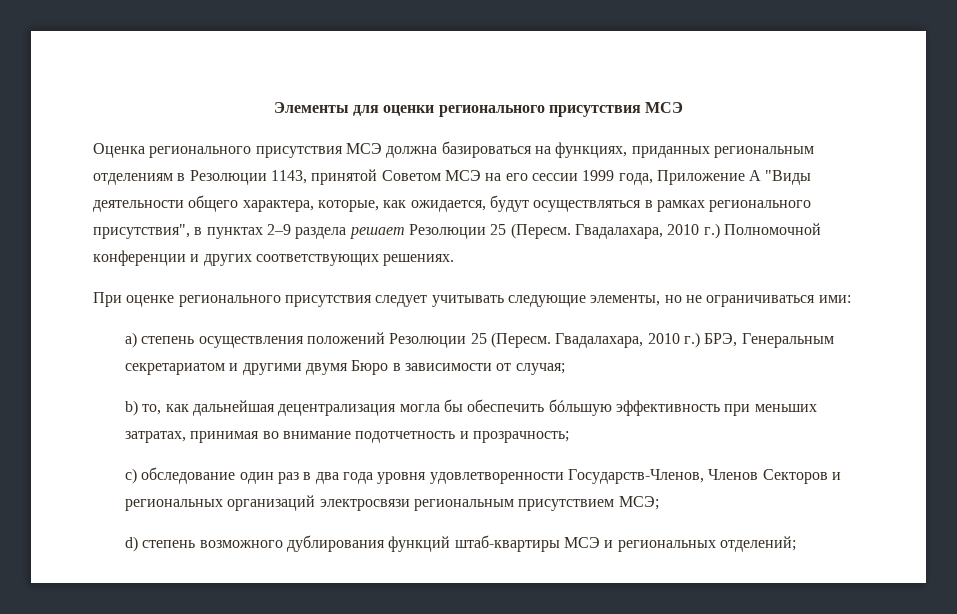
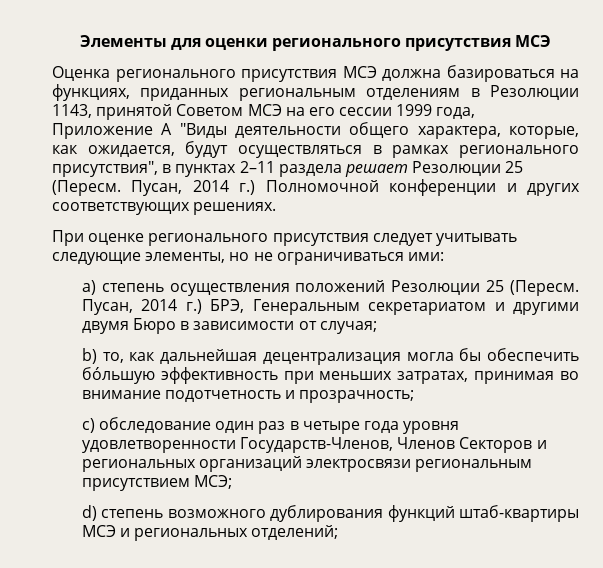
- Оценка регионального присутствия МСЭ должна базироваться на функциях, приданных региональным отделениям в Резолюции 1143, принятой Советом МСЭ на его сессии 1999 года, Приложение А "Виды деятельности общего характера, которые, как ожидается, будут осуществляться в рамках регионального присутствия", в пунктах 2–9 раздела решает Резолюции 25 (Пересм.
+ Оценка регионального присутствия МСЭ должна базироваться на функциях, приданных региональным отделениям в Резолюции 1143, принятой Советом МСЭ на его сессии 1999 года, Приложение А "Виды деятельности общего характера, которые, как ожидается, будут осуществляться в рамках регионального присутствия", в пунктах 2–11 раздела решает Резолюции 25 (Пересм.
- Гвадалахара, 2010 г.) Полномочной конференции и других соответствующих решениях.
+ Пусан, 2014 г.) Полномочной конференции и других соответствующих решениях.
- Гвадалахара, 2010 г.) БРЭ, Генеральным секретариатом и другими двумя Бюро в зависимости от случая;
+ Пусан, 2014 г.) БРЭ, Генеральным секретариатом и другими двумя Бюро в зависимости от случая;
- c) обследование один раз в два года уровня удовлетворенности Государств-Членов, Членов Секторов и региональных организаций электросвязи региональным присутствием МСЭ;
+ c) обследование один раз в четыре года уровня удовлетворенности Государств-Членов, Членов Секторов и региональных организаций электросвязи региональным присутствием МСЭ;

